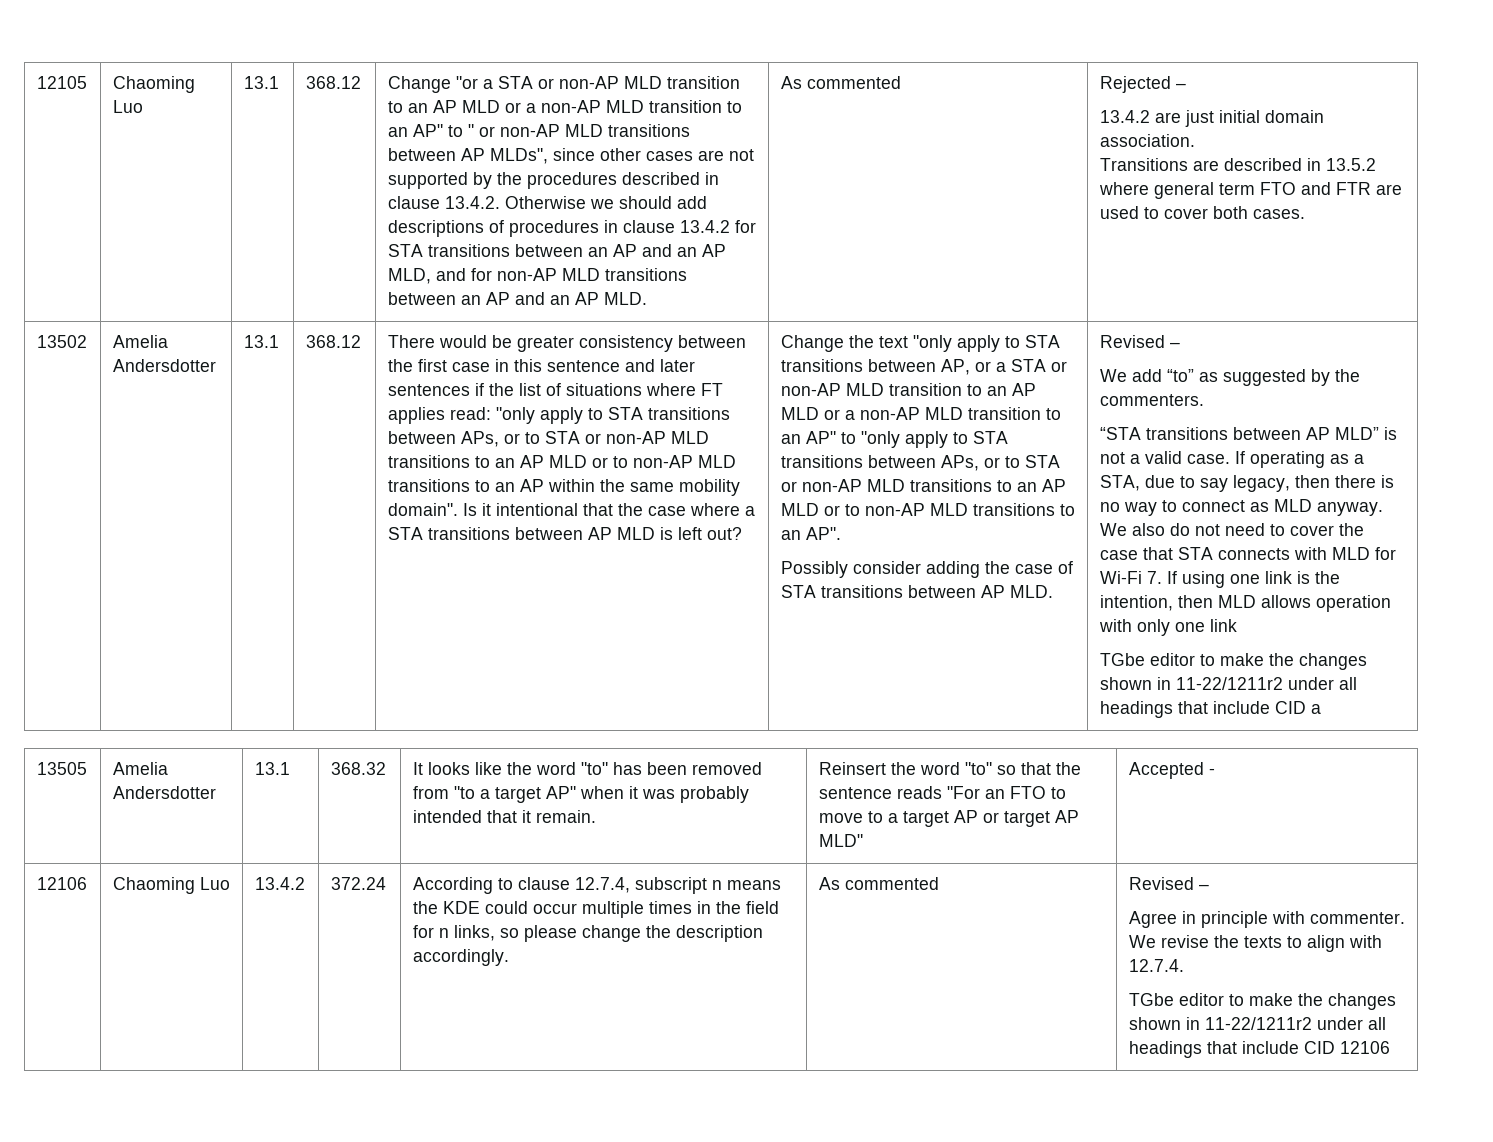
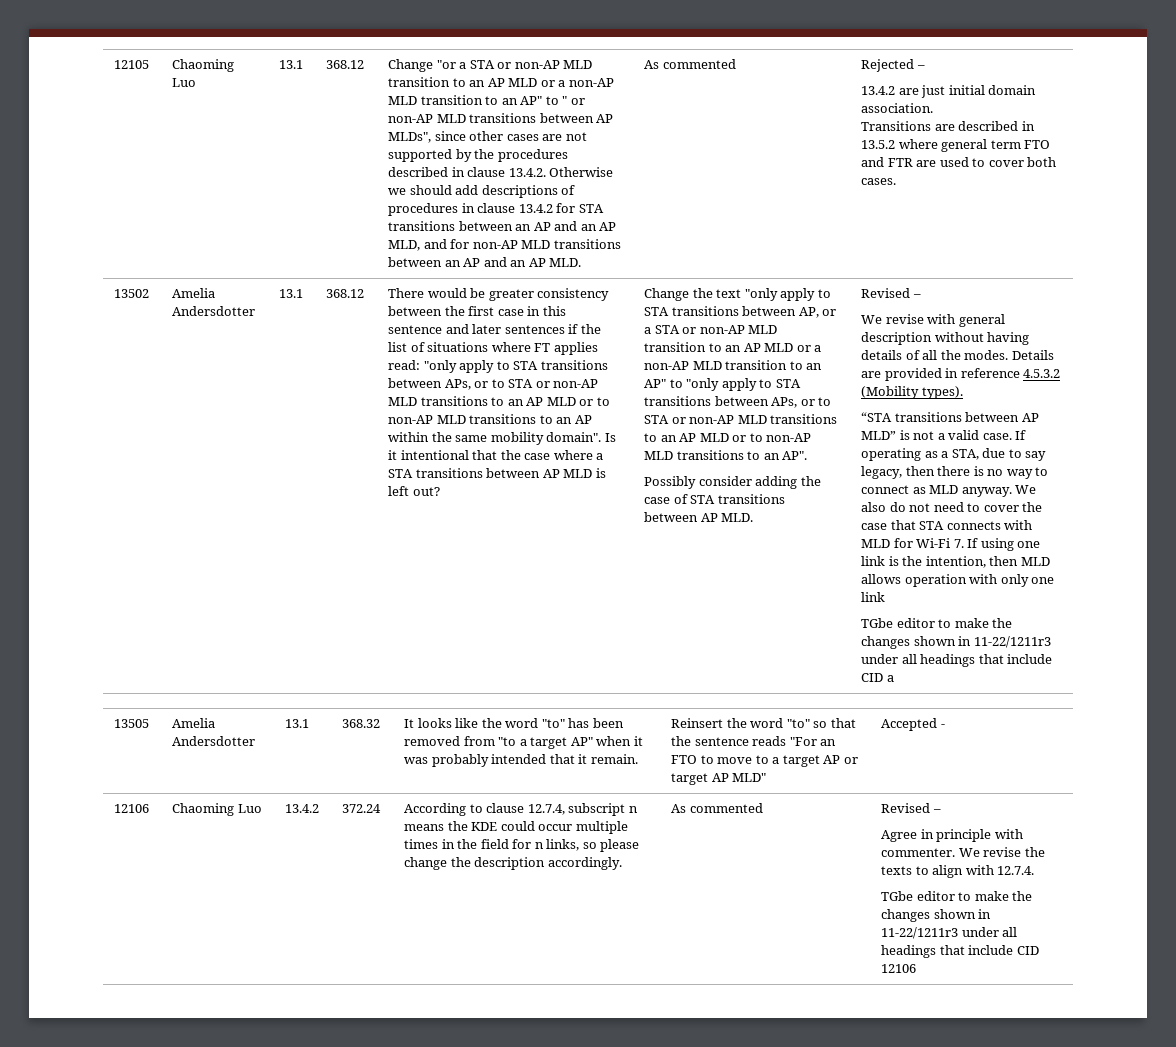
- We add “to” as suggested by the commenters.
+ We revise with general description without having details of all the modes. Details are provided in reference 4.5.3.2 (Mobility types).
- TGbe editor to make the changes shown in 11-22/1211r2 under all headings that include CID a
+ TGbe editor to make the changes shown in 11-22/1211r3 under all headings that include CID a
- TGbe editor to make the changes shown in 11-22/1211r2 under all headings that include CID 12106
+ TGbe editor to make the changes shown in 11-22/1211r3 under all headings that include CID 12106

